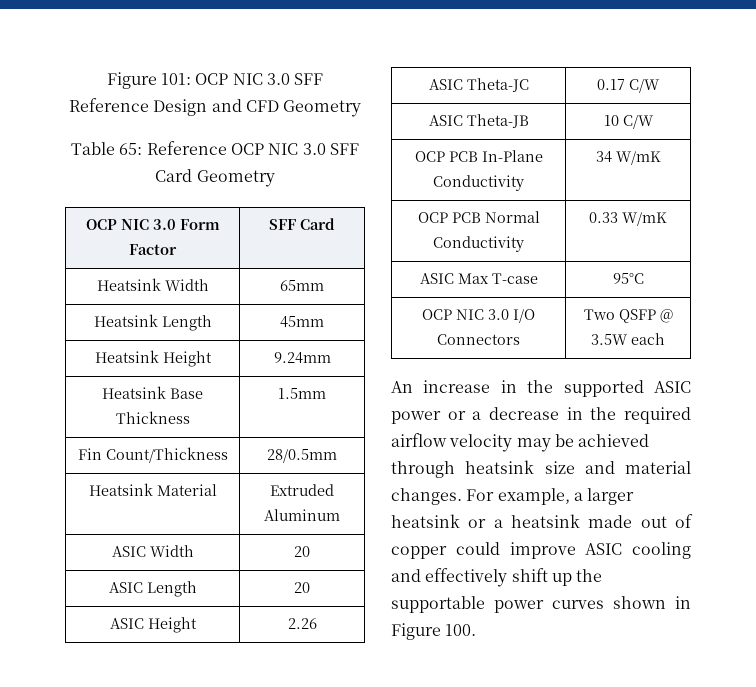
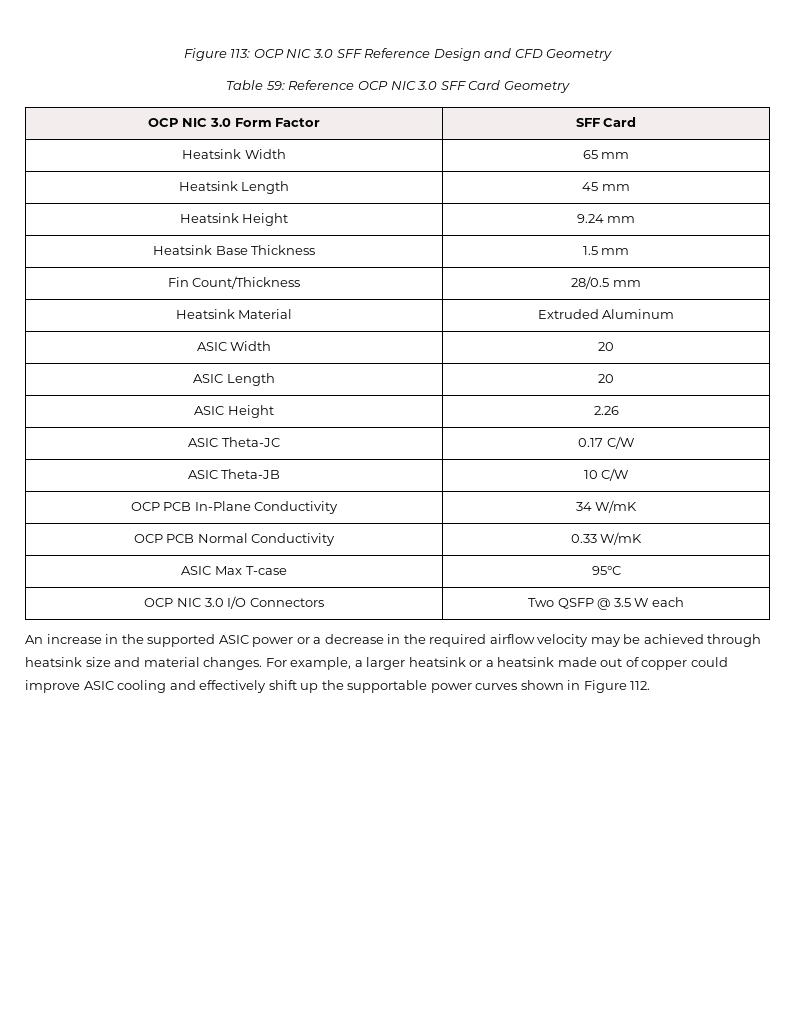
- Figure 101: OCP NIC 3.0 SFF Reference Design and CFD Geometry
+ Figure 113: OCP NIC 3.0 SFF Reference Design and CFD Geometry
- Table 65: Reference OCP NIC 3.0 SFF Card Geometry
+ Table 59: Reference OCP NIC 3.0 SFF Card Geometry
- Heatsink Width | 65mm
+ Heatsink Width | 65 mm
- Heatsink Length | 45mm
+ Heatsink Length | 45 mm
- Heatsink Height | 9.24mm
+ Heatsink Height | 9.24 mm
- Heatsink Base Thickness | 1.5mm
+ Heatsink Base Thickness | 1.5 mm
- Fin Count/Thickness | 28/0.5mm
+ Fin Count/Thickness | 28/0.5 mm
- OCP NIC 3.0 I/O Connectors | Two QSFP @ 3.5W each
+ OCP NIC 3.0 I/O Connectors | Two QSFP @ 3.5 W each
- For example, a larger heatsink or a heatsink made out of copper could improve ASIC cooling and effectively shift up the supportable power curves shown in Figure 100.
+ For example, a larger heatsink or a heatsink made out of copper could improve ASIC cooling and effectively shift up the supportable power curves shown in Figure 112.

